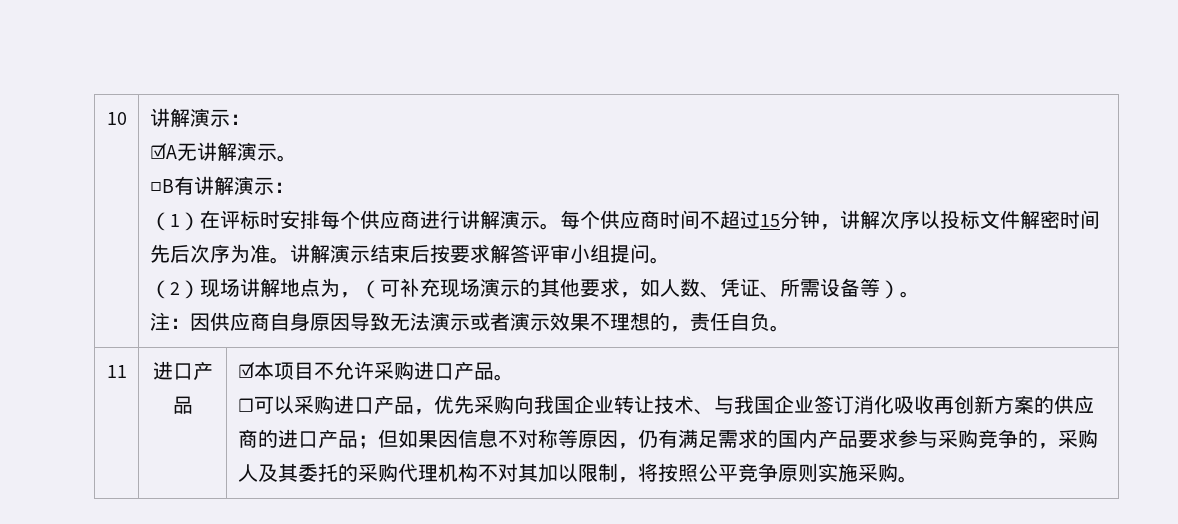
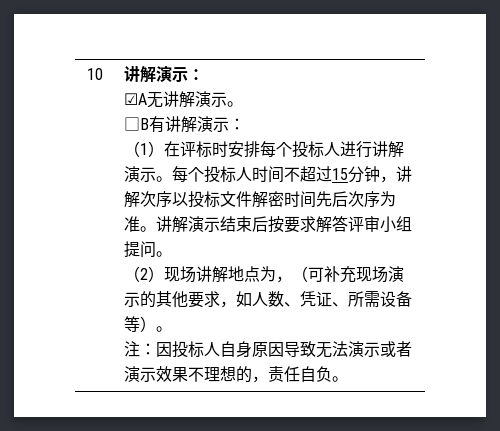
- （1）在评标时安排每个供应商进行讲解演示。
+ （1）在评标时安排每个投标人进行讲解演示。
- 每个供应商时间不超过15分钟，讲解次序以投标文件解密时间先后次序为准。
+ 每个投标人时间不超过15分钟，讲解次序以投标文件解密时间先后次序为准。
- 注：因供应商自身原因导致无法演示或者演示效果不理想的，责任自负。
+ 注：因投标人自身原因导致无法演示或者演示效果不理想的，责任自负。
- 11 | 进口产品 | ☑本项目不允许采购进口产品。
- ☐可以采购进口产品，优先采购向我国企业转让技术、与我国企业签订消化吸收再创新方案的供应商的进口产品；但如果因信息不对称等原因，仍有满足需求的国内产品要求参与采购竞争的，采购人及其委托的采购代理机构不对其加以限制，将按照公平竞争原则实施采购。

